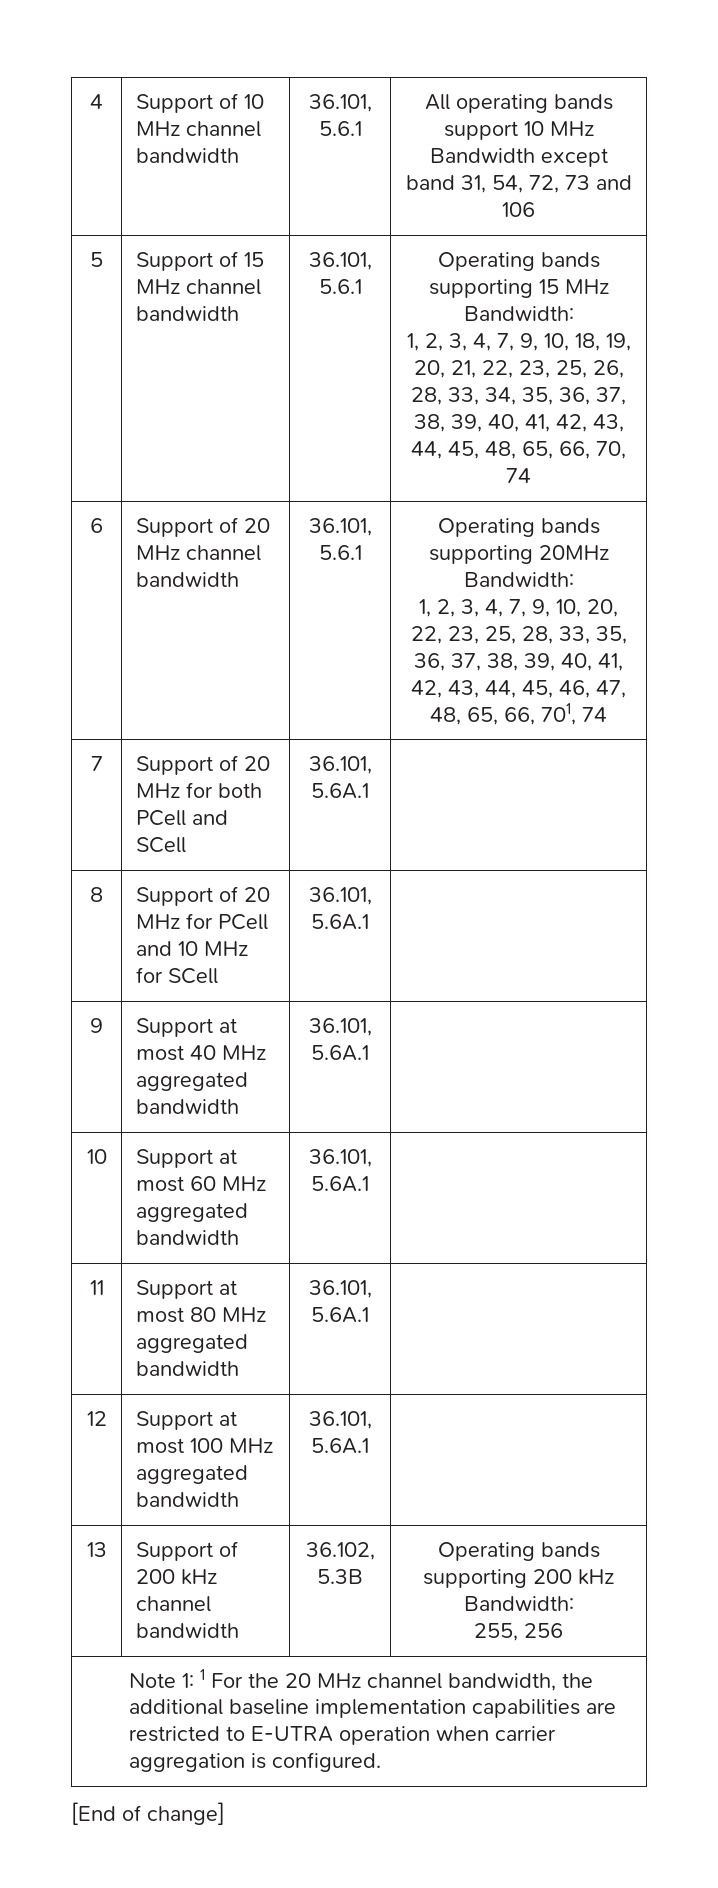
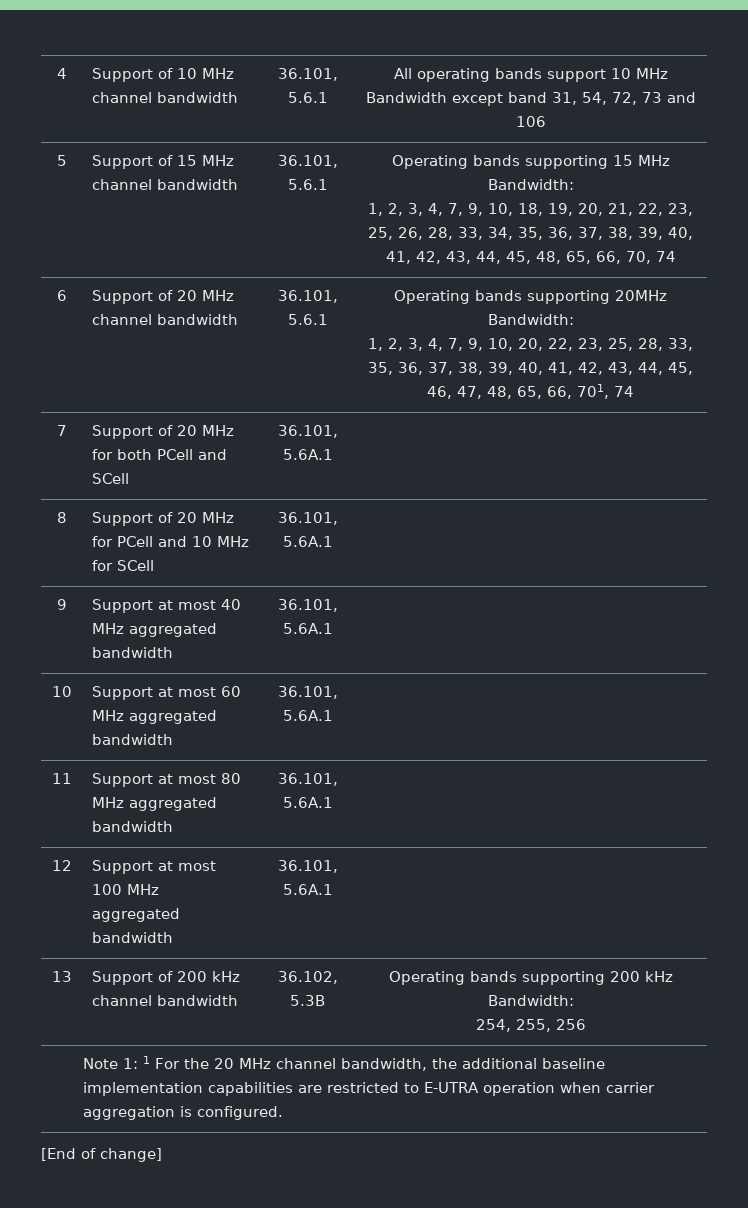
  13 | Support of 200 kHz channel bandwidth | 36.102, 5.3B | Operating bands supporting 200 kHz Bandwidth:
- 255, 256
+ 254, 255, 256

